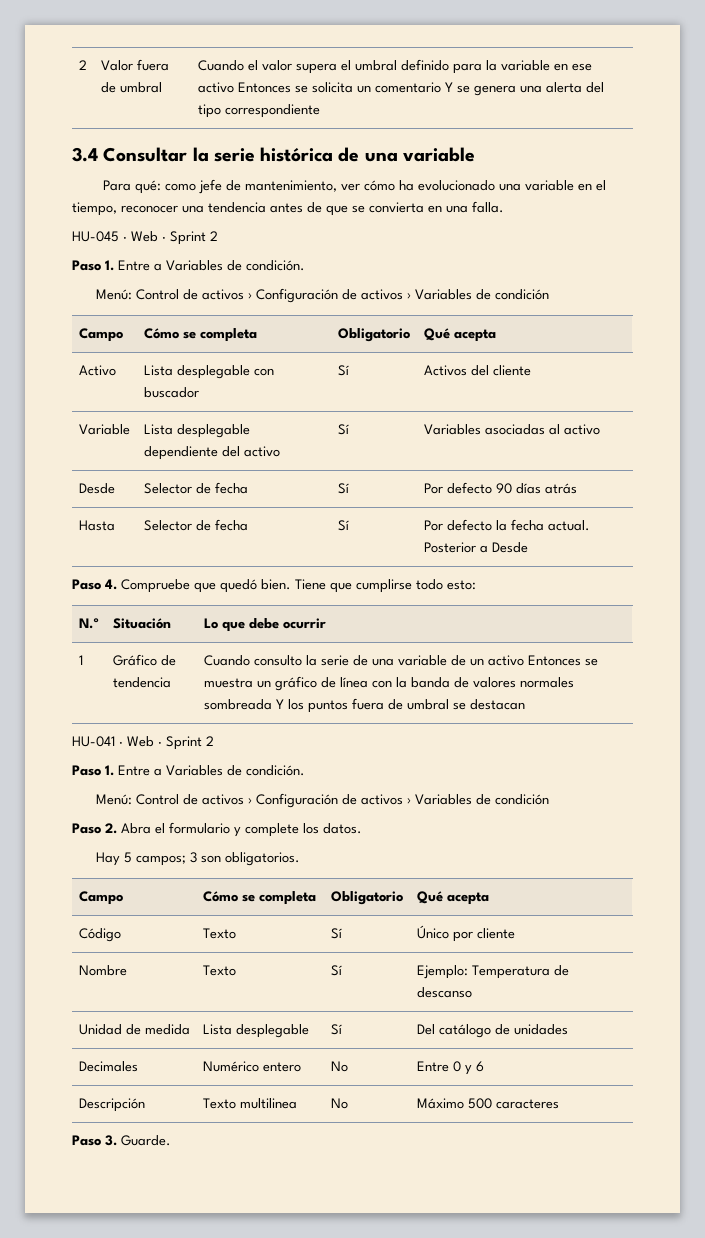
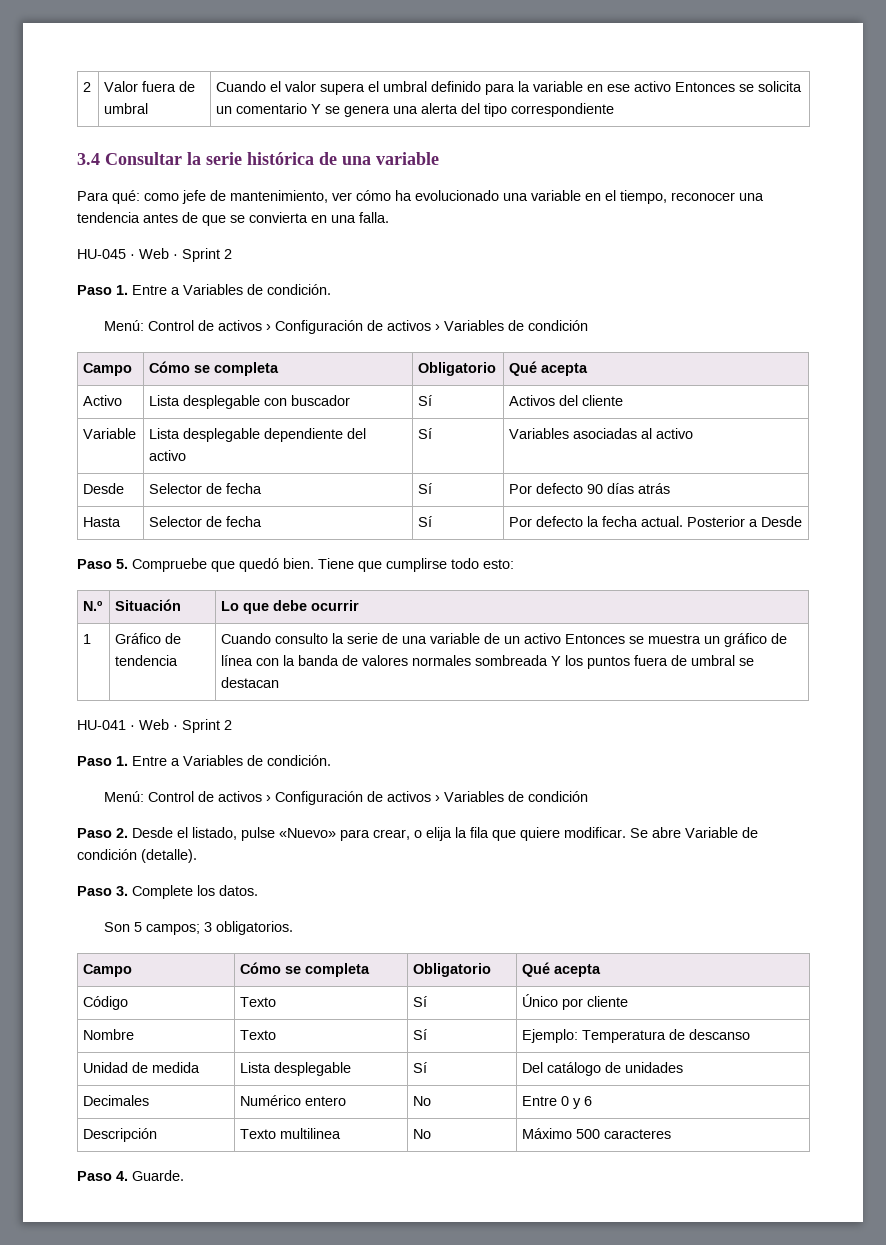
- Paso 4. Compruebe que quedó bien.
+ Paso 5. Compruebe que quedó bien.
- Paso 2. Abra el formulario y complete los datos.
+ Paso 2. Desde el listado, pulse «Nuevo» para crear, o elija la fila que quiere modificar. Se abre Variable de condición (detalle).
+ Paso 3. Complete los datos.
- Hay 5 campos; 3 son obligatorios.
+ Son 5 campos; 3 obligatorios.
- Paso 3. Guarde.
+ Paso 4. Guarde.

